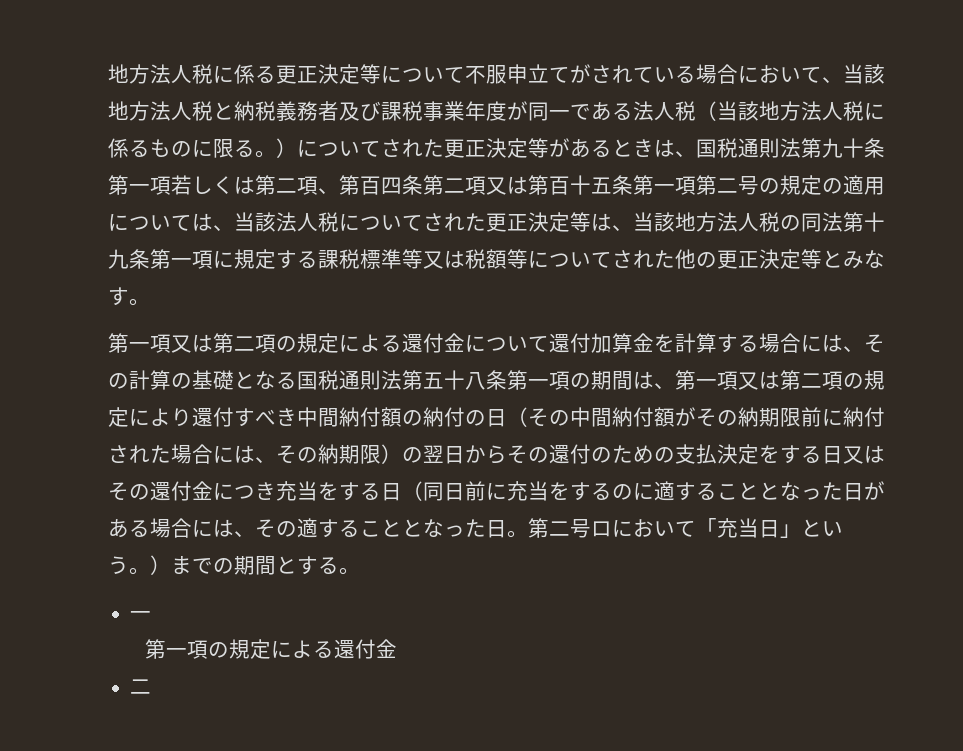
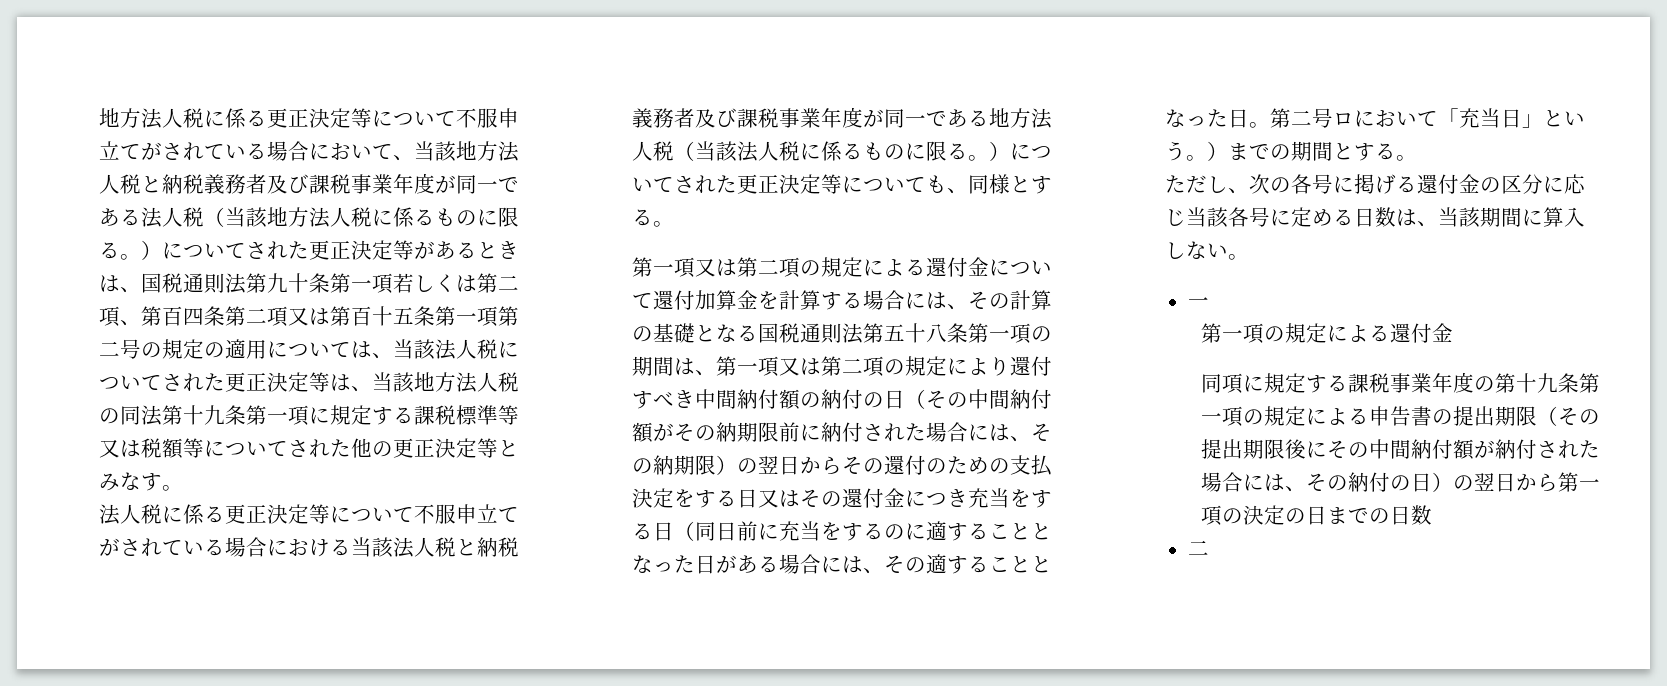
+ 法人税に係る更正決定等について不服申立てがされている場合における当該法人税と納税義務者及び課税事業年度が同一である地方法人税（当該法人税に係るものに限る。）についてされた更正決定等についても、同様とする。
+ ただし、次の各号に掲げる還付金の区分に応じ当該各号に定める日数は、当該期間に算入しない。
+ 同項に規定する課税事業年度の第十九条第一項の規定による申告書の提出期限（その提出期限後にその中間納付額が納付された場合には、その納付の日）の翌日から第一項の決定の日までの日数

